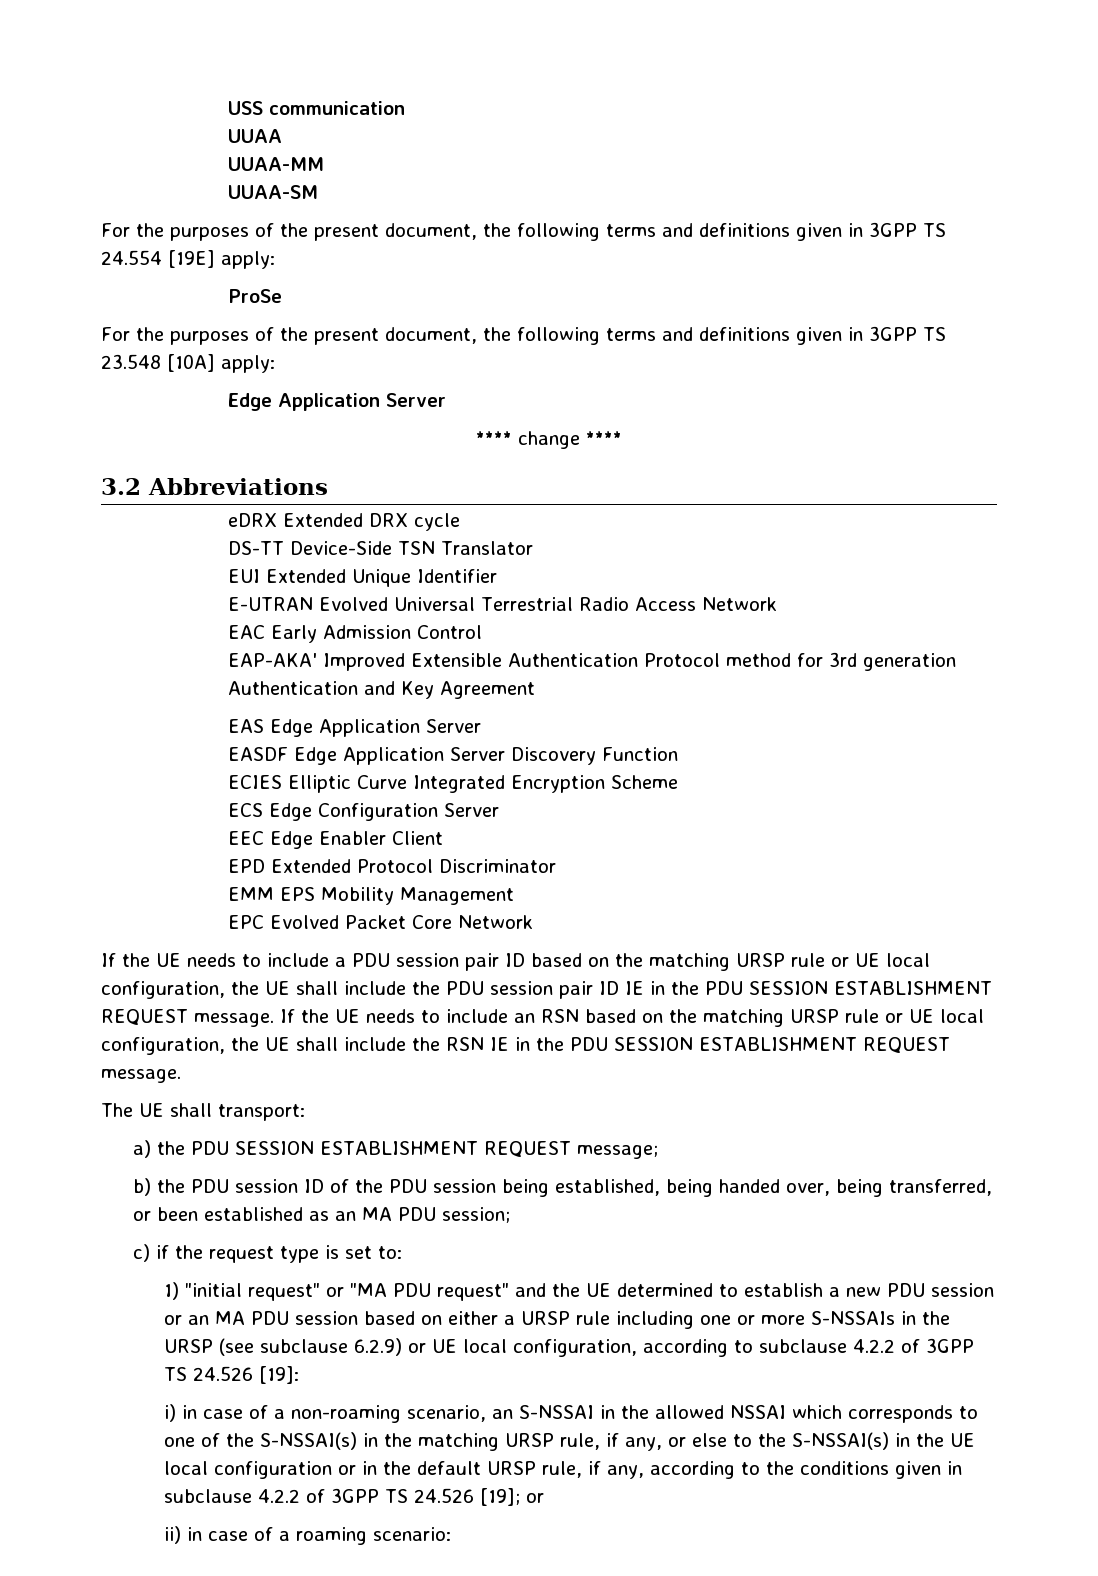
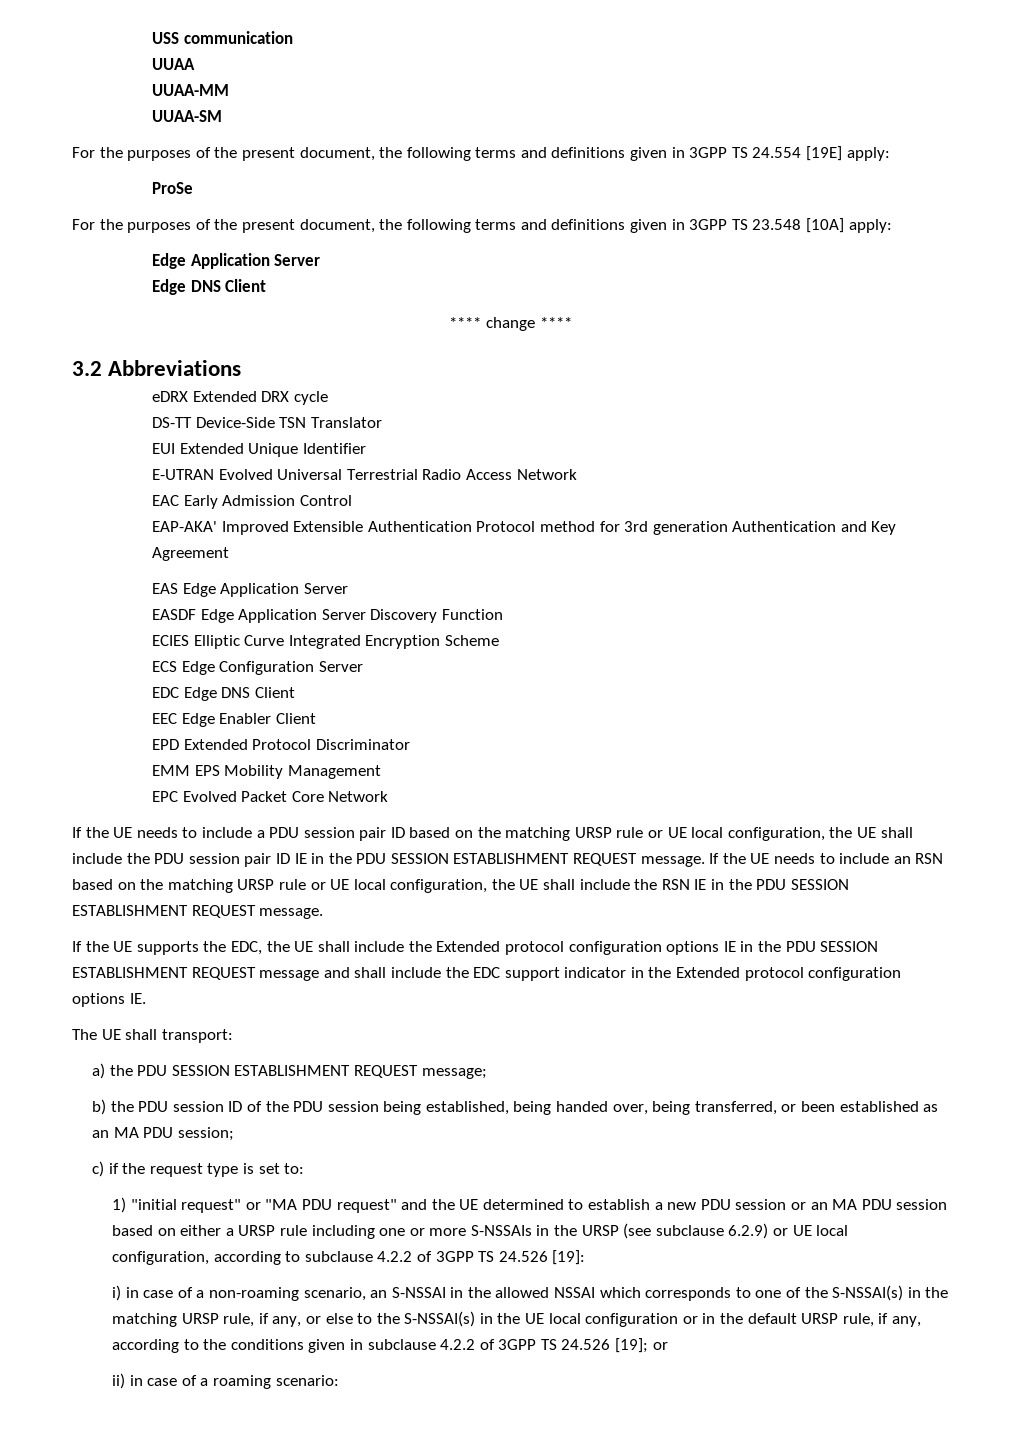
  For the purposes of the present document, the following terms and definitions given in 3GPP TS 23.548 [10A] apply:
  Edge Application Server
+ Edge DNS Client
+ EDC Edge DNS Client
+ If the UE supports the EDC, the UE shall include the Extended protocol configuration options IE in the PDU SESSION ESTABLISHMENT REQUEST message and shall include the EDC support indicator in the Extended protocol configuration options IE.

